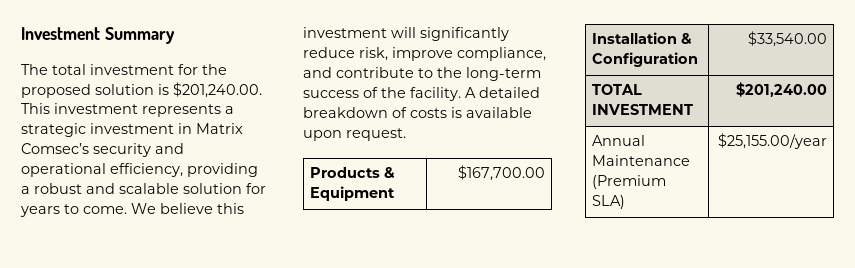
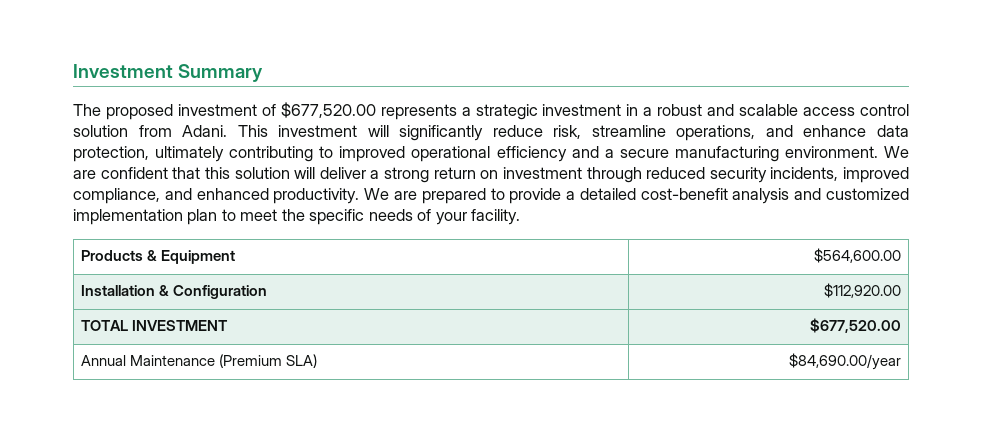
- The total investment for the proposed solution is $201,240.00. This investment represents a strategic investment in Matrix Comsec’s security and operational efficiency, providing a robust and scalable solution for years to come. We believe this investment will significantly reduce risk, improve compliance, and contribute to the long-term success of the facility. A detailed breakdown of costs is available upon request.
+ The proposed investment of $677,520.00 represents a strategic investment in a robust and scalable access control solution from Adani. This investment will significantly reduce risk, streamline operations, and enhance data protection, ultimately contributing to improved operational efficiency and a secure manufacturing environment. We are confident that this solution will deliver a strong return on investment through reduced security incidents, improved compliance, and enhanced productivity. We are prepared to provide a detailed cost-benefit analysis and customized implementation plan to meet the specific needs of your facility.
- Products & Equipment | $167,700.00
+ Products & Equipment | $564,600.00
- Installation & Configuration | $33,540.00
+ Installation & Configuration | $112,920.00
- TOTAL INVESTMENT | $201,240.00
+ TOTAL INVESTMENT | $677,520.00
- Annual Maintenance (Premium SLA) | $25,155.00/year
+ Annual Maintenance (Premium SLA) | $84,690.00/year

